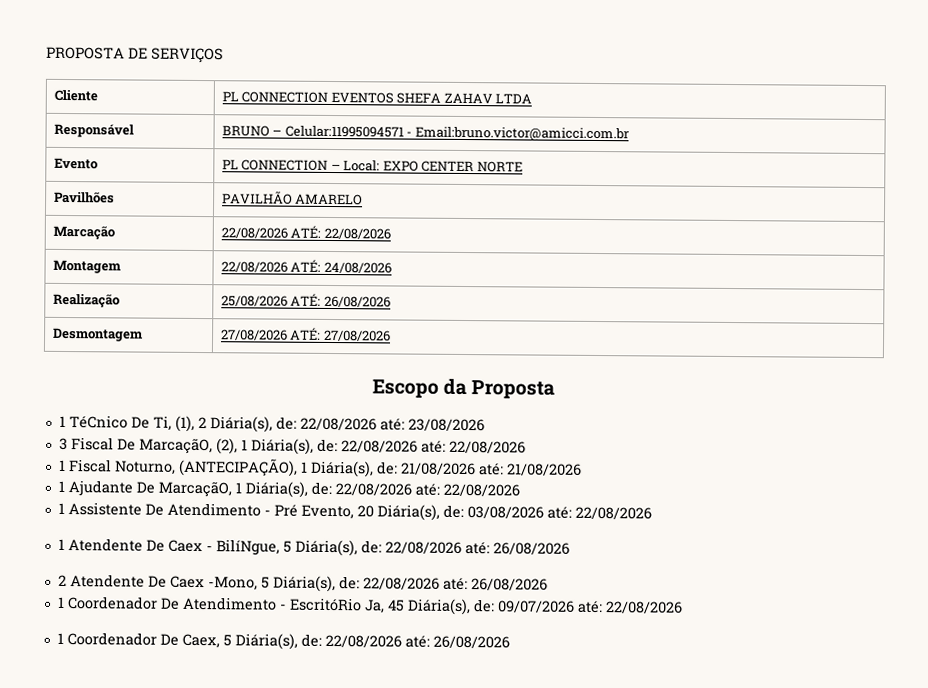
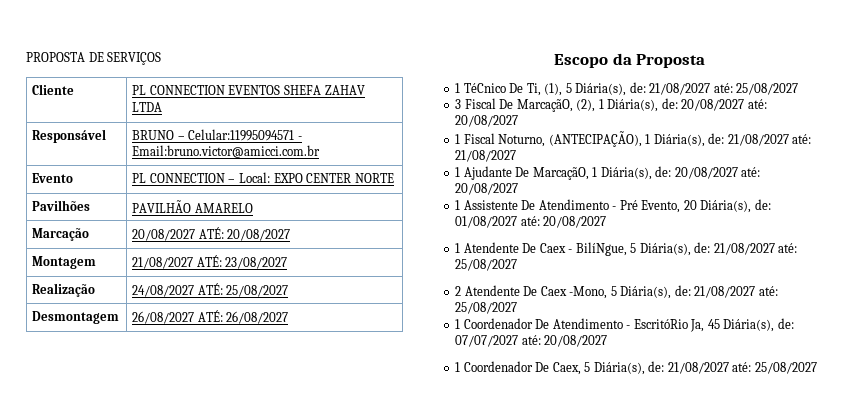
- Marcação | 22/08/2026 ATÉ: 22/08/2026
- Montagem | 22/08/2026 ATÉ: 24/08/2026
- Realização | 25/08/2026 ATÉ: 26/08/2026
- Desmontagem | 27/08/2026 ATÉ: 27/08/2026
+ Marcação | 20/08/2027 ATÉ: 20/08/2027
+ Montagem | 21/08/2027 ATÉ: 23/08/2027
+ Realização | 24/08/2027 ATÉ: 25/08/2027
+ Desmontagem | 26/08/2027 ATÉ: 26/08/2027
- 1 TéCnico De Ti, (1), 2 Diária(s), de: 22/08/2026 até: 23/08/2026
+ 1 TéCnico De Ti, (1), 5 Diária(s), de: 21/08/2027 até: 25/08/2027
- 3 Fiscal De MarcaçãO, (2), 1 Diária(s), de: 22/08/2026 até: 22/08/2026
+ 3 Fiscal De MarcaçãO, (2), 1 Diária(s), de: 20/08/2027 até: 20/08/2027
- 1 Fiscal Noturno, (ANTECIPAÇÃO), 1 Diária(s), de: 21/08/2026 até: 21/08/2026
+ 1 Fiscal Noturno, (ANTECIPAÇÃO), 1 Diária(s), de: 21/08/2027 até: 21/08/2027
- 1 Ajudante De MarcaçãO, 1 Diária(s), de: 22/08/2026 até: 22/08/2026
+ 1 Ajudante De MarcaçãO, 1 Diária(s), de: 20/08/2027 até: 20/08/2027
- 1 Assistente De Atendimento - Pré Evento, 20 Diária(s), de: 03/08/2026 até: 22/08/2026
+ 1 Assistente De Atendimento - Pré Evento, 20 Diária(s), de: 01/08/2027 até: 20/08/2027
- 1 Atendente De Caex - BilíNgue, 5 Diária(s), de: 22/08/2026 até: 26/08/2026
+ 1 Atendente De Caex - BilíNgue, 5 Diária(s), de: 21/08/2027 até: 25/08/2027
- 2 Atendente De Caex -Mono, 5 Diária(s), de: 22/08/2026 até: 26/08/2026
+ 2 Atendente De Caex -Mono, 5 Diária(s), de: 21/08/2027 até: 25/08/2027
- 1 Coordenador De Atendimento - EscritóRio Ja, 45 Diária(s), de: 09/07/2026 até: 22/08/2026
+ 1 Coordenador De Atendimento - EscritóRio Ja, 45 Diária(s), de: 07/07/2027 até: 20/08/2027
- 1 Coordenador De Caex, 5 Diária(s), de: 22/08/2026 até: 26/08/2026
+ 1 Coordenador De Caex, 5 Diária(s), de: 21/08/2027 até: 25/08/2027

